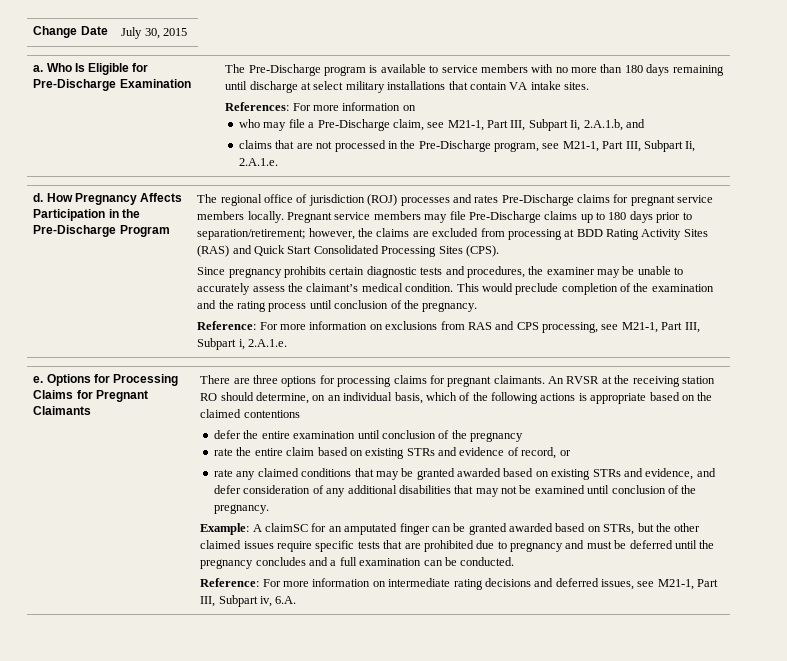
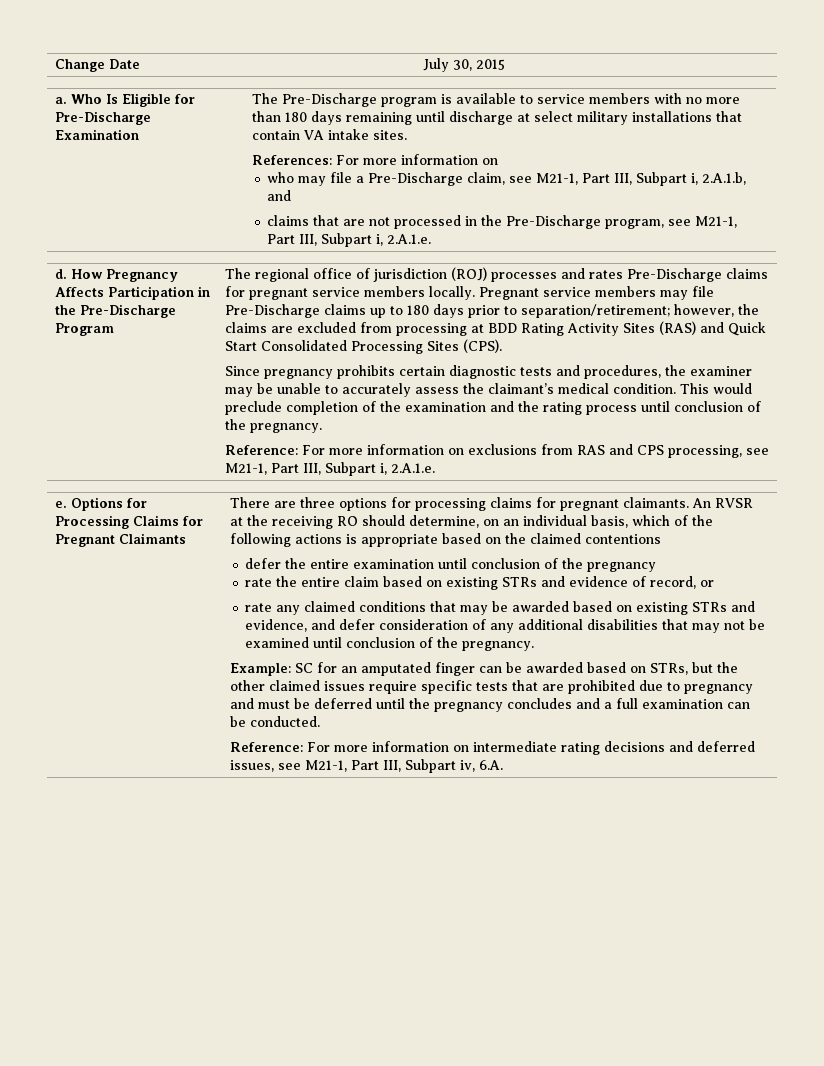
- who may file a Pre-Discharge claim, see M21-1, Part III, Subpart Ii, 2.A.1.b, and
+ who may file a Pre-Discharge claim, see M21-1, Part III, Subpart i, 2.A.1.b, and
- claims that are not processed in the Pre-Discharge program, see M21-1, Part III, Subpart Ii, 2.A.1.e.
+ claims that are not processed in the Pre-Discharge program, see M21-1, Part III, Subpart i, 2.A.1.e.
- An RVSR at the receiving station RO should determine, on an individual basis, which of the following actions is appropriate based on the claimed contentions
+ An RVSR at the receiving RO should determine, on an individual basis, which of the following actions is appropriate based on the claimed contentions
- rate any claimed conditions that may be granted awarded based on existing STRs and evidence, and defer consideration of any additional disabilities that may not be examined until conclusion of the pregnancy.
+ rate any claimed conditions that may be awarded based on existing STRs and evidence, and defer consideration of any additional disabilities that may not be examined until conclusion of the pregnancy.
- Example: A claimSC for an amputated finger can be granted awarded based on STRs, but the other claimed issues require specific tests that are prohibited due to pregnancy and must be deferred until the pregnancy concludes and a full examination can be conducted.
+ Example: SC for an amputated finger can be awarded based on STRs, but the other claimed issues require specific tests that are prohibited due to pregnancy and must be deferred until the pregnancy concludes and a full examination can be conducted.

